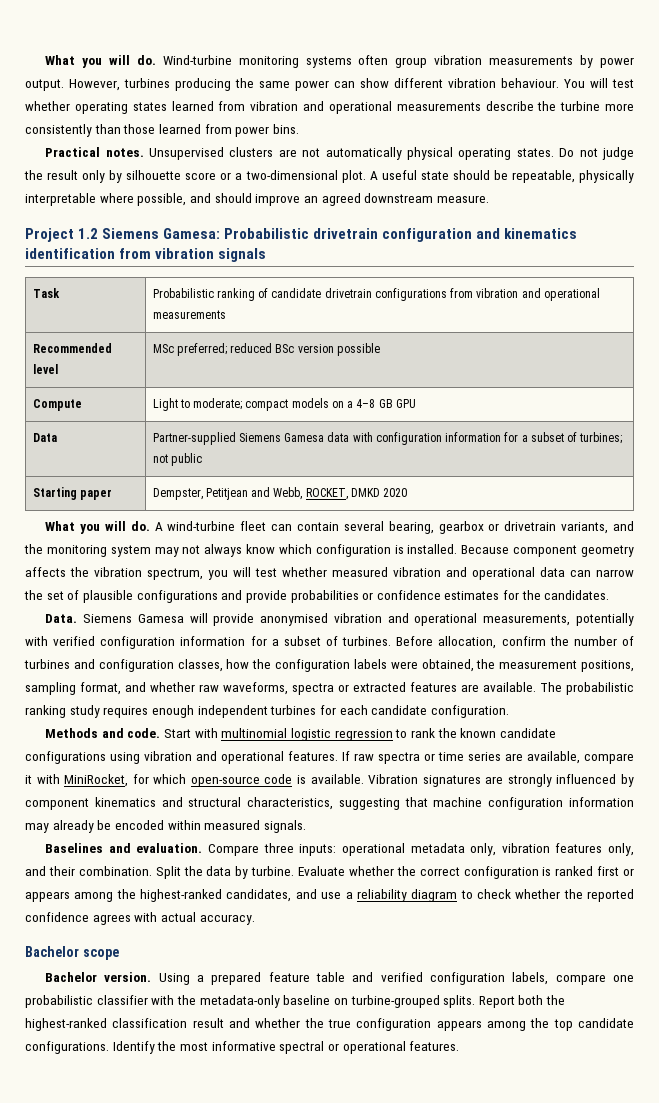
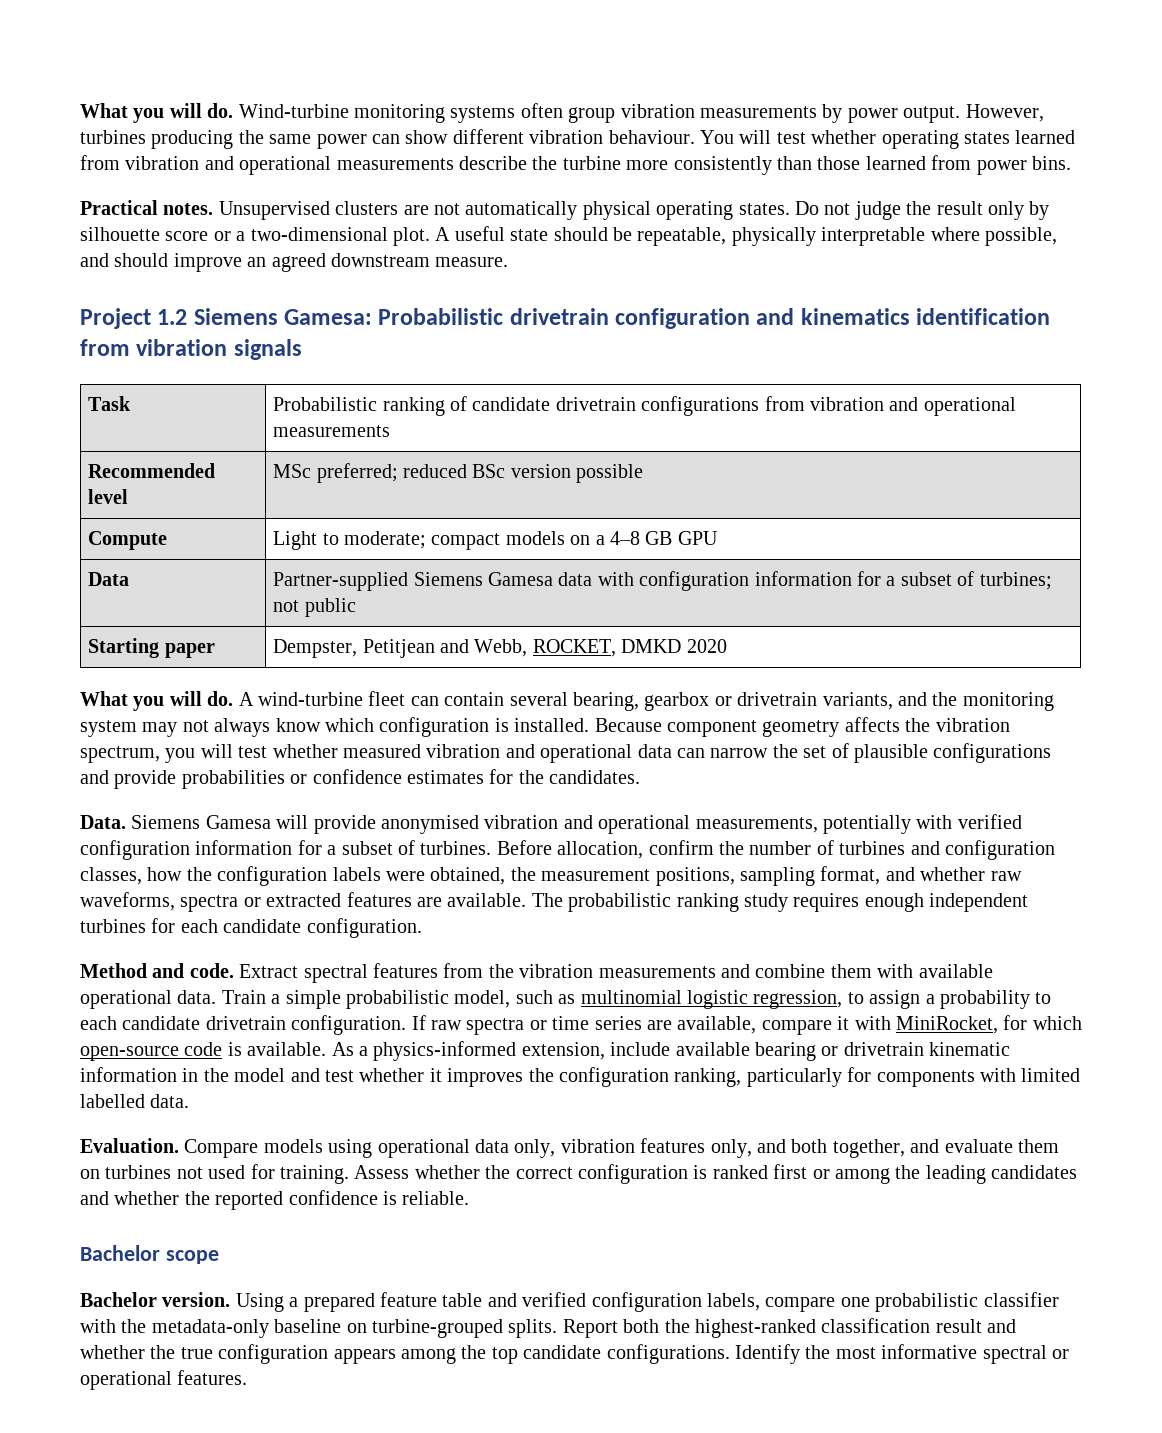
- Methods and code.
+ Method and code.
- Start with multinomial logistic regression to rank the known candidate configurations using vibration and operational features.
+ Extract spectral features from the vibration measurements and combine them with available operational data. Train a simple probabilistic model, such as multinomial logistic regression, to assign a probability to each candidate drivetrain configuration.
- Vibration signatures are strongly influenced by component kinematics and structural characteristics, suggesting that machine configuration information may already be encoded within measured signals.
- Baselines and evaluation. Compare three inputs: operational metadata only, vibration features only, and their combination. Split the data by turbine. Evaluate whether the correct configuration is ranked first or appears among the highest-ranked candidates, and use a reliability diagram to check whether the reported confidence agrees with actual accuracy.
+ As a physics-informed extension, include available bearing or drivetrain kinematic information in the model and test whether it improves the configuration ranking, particularly for components with limited labelled data.
+ Evaluation. Compare models using operational data only, vibration features only, and both together, and evaluate them on turbines not used for training. Assess whether the correct configuration is ranked first or among the leading candidates and whether the reported confidence is reliable.

